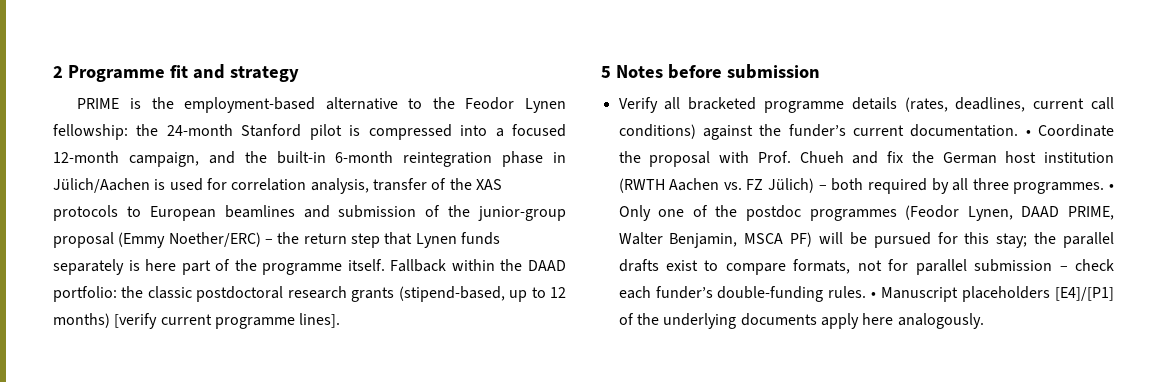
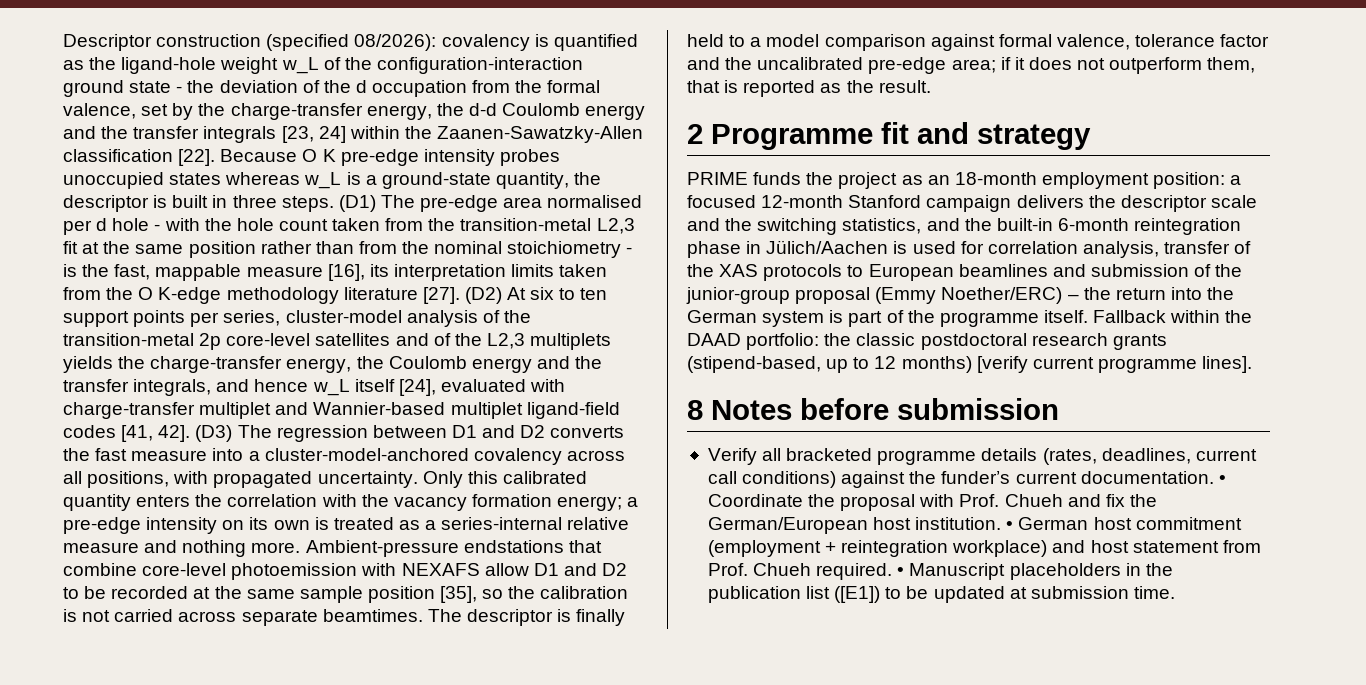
+ Descriptor construction (specified 08/2026): covalency is quantified as the ligand-hole weight w_L of the configuration-interaction ground state - the deviation of the d occupation from the formal valence, set by the charge-transfer energy, the d-d Coulomb energy and the transfer integrals [23, 24] within the Zaanen-Sawatzky-Allen classification [22]. Because O K pre-edge intensity probes unoccupied states whereas w_L is a ground-state quantity, the descriptor is built in three steps. (D1) The pre-edge area normalised per d hole - with the hole count taken from the transition-metal L2,3 fit at the same position rather than from the nominal stoichiometry - is the fast, mappable measure [16], its interpretation limits taken from the O K-edge methodology literature [27]. (D2) At six to ten support points per series, cluster-model analysis of the transition-metal 2p core-level satellites and of the L2,3 multiplets yields the charge-transfer energy, the Coulomb energy and the transfer integrals, and hence w_L itself [24], evaluated with charge-transfer multiplet and Wannier-based multiplet ligand-field codes [41, 42]. (D3) The regression between D1 and D2 converts the fast measure into a cluster-model-anchored covalency across all positions, with propagated uncertainty. Only this calibrated quantity enters the correlation with the vacancy formation energy; a pre-edge intensity on its own is treated as a series-internal relative measure and nothing more. Ambient-pressure endstations that combine core-level photoemission with NEXAFS allow D1 and D2 to be recorded at the same sample position [35], so the calibration is not carried across separate beamtimes. The descriptor is finally held to a model comparison against formal valence, tolerance factor and the uncalibrated pre-edge area; if it does not outperform them, that is reported as the result.
- PRIME is the employment-based alternative to the Feodor Lynen fellowship: the 24-month Stanford pilot is compressed into a focused 12-month campaign, and the built-in 6-month reintegration phase in Jülich/Aachen is used for correlation analysis, transfer of the XAS protocols to European beamlines and submission of the junior-group proposal (Emmy Noether/ERC) – the return step that Lynen funds separately is here part of the programme itself.
+ PRIME funds the project as an 18-month employment position: a focused 12-month Stanford campaign delivers the descriptor scale and the switching statistics, and the built-in 6-month reintegration phase in Jülich/Aachen is used for correlation analysis, transfer of the XAS protocols to European beamlines and submission of the junior-group proposal (Emmy Noether/ERC) – the return into the German system is part of the programme itself.
- 5 Notes before submission
+ 8 Notes before submission
- • Coordinate the proposal with Prof. Chueh and fix the German host institution (RWTH Aachen vs. FZ Jülich) – both required by all three programmes. • Only one of the postdoc programmes (Feodor Lynen, DAAD PRIME, Walter Benjamin, MSCA PF) will be pursued for this stay; the parallel drafts exist to compare formats, not for parallel submission – check each funder’s double-funding rules. • Manuscript placeholders [E4]/[P1] of the underlying documents apply here analogously.
+ • Coordinate the proposal with Prof. Chueh and fix the German/European host institution. • German host commitment (employment + reintegration workplace) and host statement from Prof. Chueh required. • Manuscript placeholders in the publication list ([E1]) to be updated at submission time.

